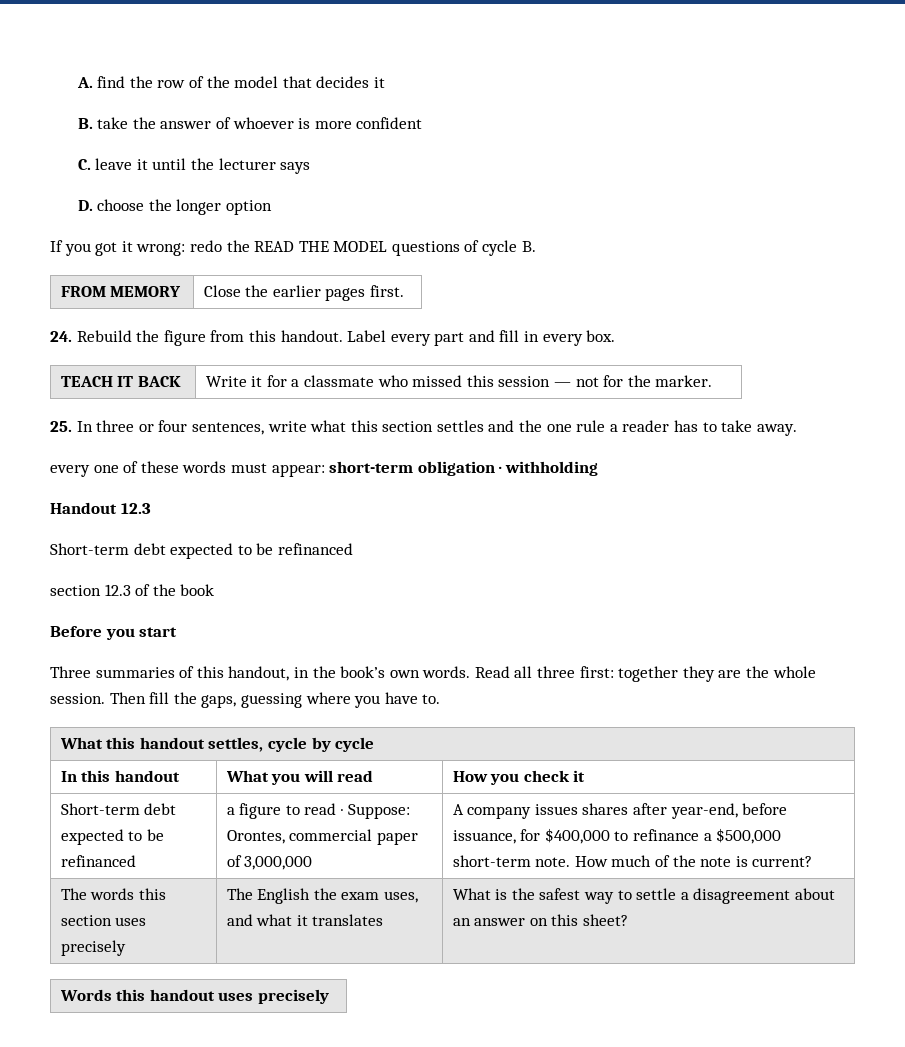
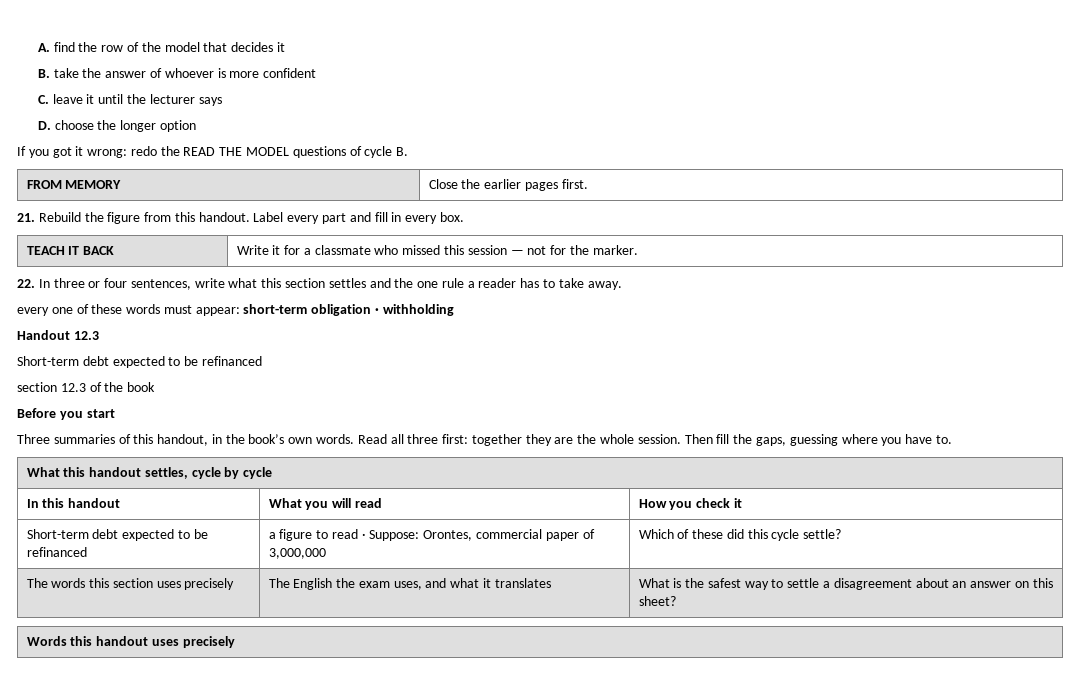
- 24. Rebuild the figure from this handout.
+ 21. Rebuild the figure from this handout.
- 25. In three or four sentences, write what this section settles and the one rule a reader has to take away.
+ 22. In three or four sentences, write what this section settles and the one rule a reader has to take away.
- Short-term debt expected to be refinanced | a figure to read · Suppose: Orontes, commercial paper of 3,000,000 | A company issues shares after year-end, before issuance, for $400,000 to refinance a $500,000 short-term note. How much of the note is current?
+ Short-term debt expected to be refinanced | a figure to read · Suppose: Orontes, commercial paper of 3,000,000 | Which of these did this cycle settle?

